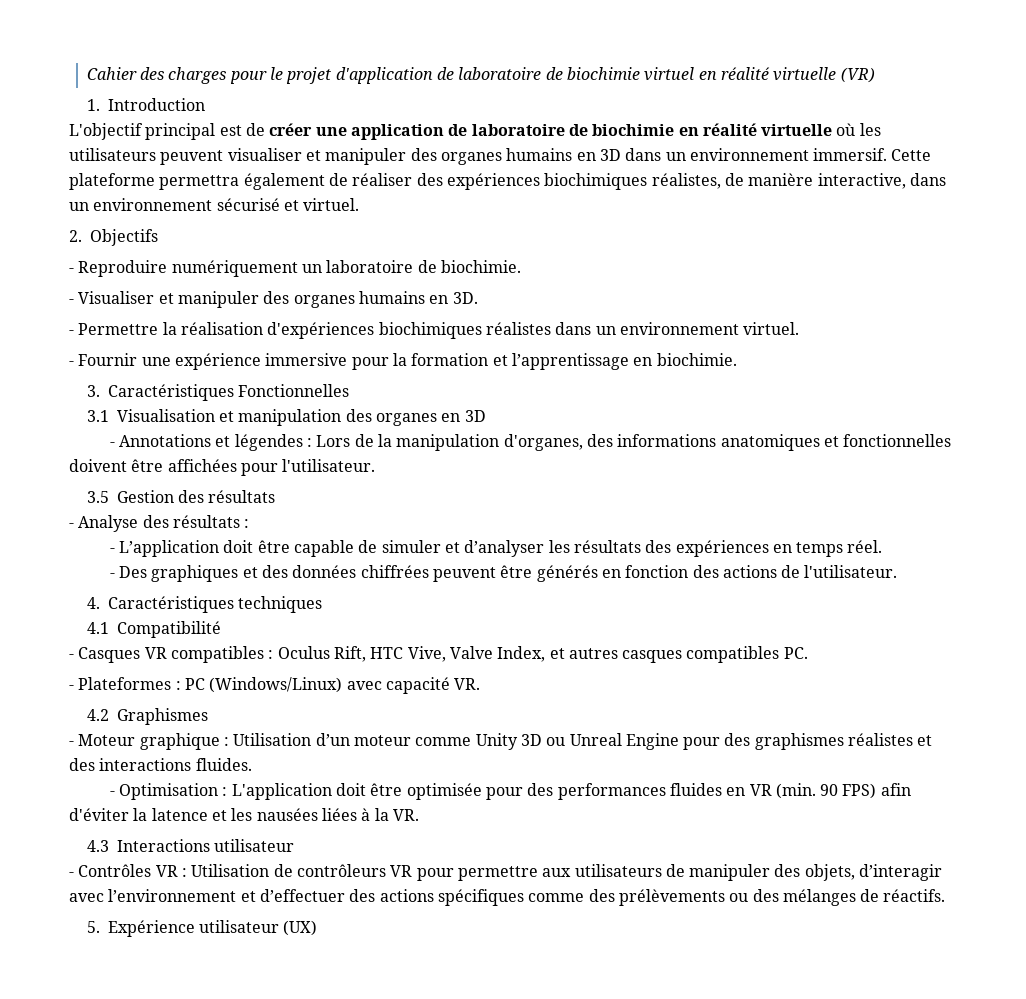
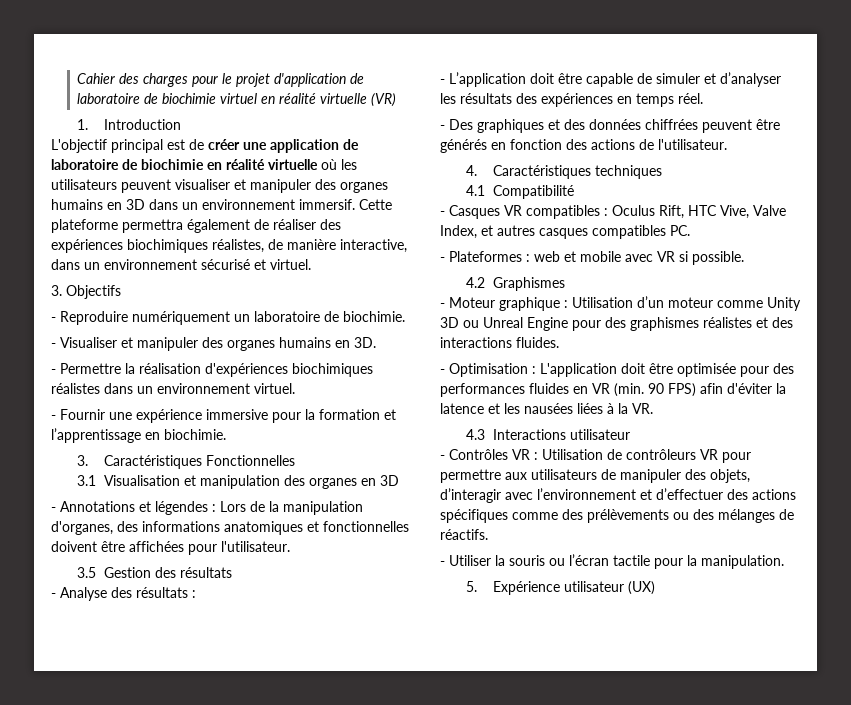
- 2. Objectifs
+ 3. Objectifs
- - Plateformes : PC (Windows/Linux) avec capacité VR.
+ - Plateformes : web et mobile avec VR si possible.
+ - Utiliser la souris ou l’écran tactile pour la manipulation.

